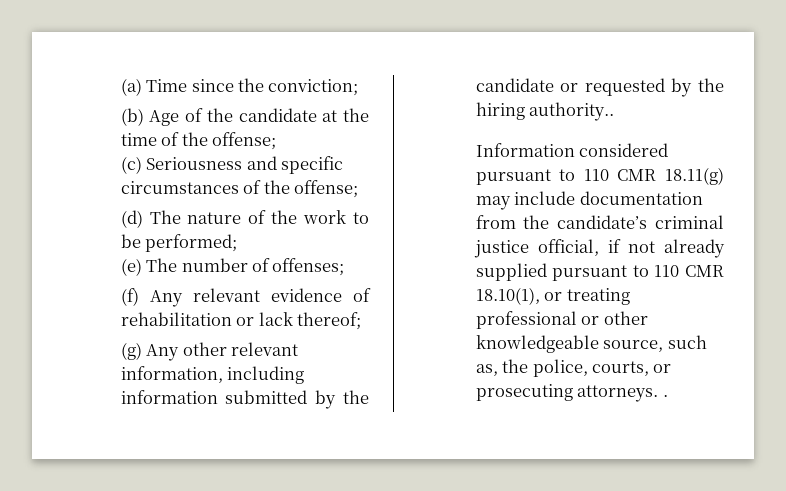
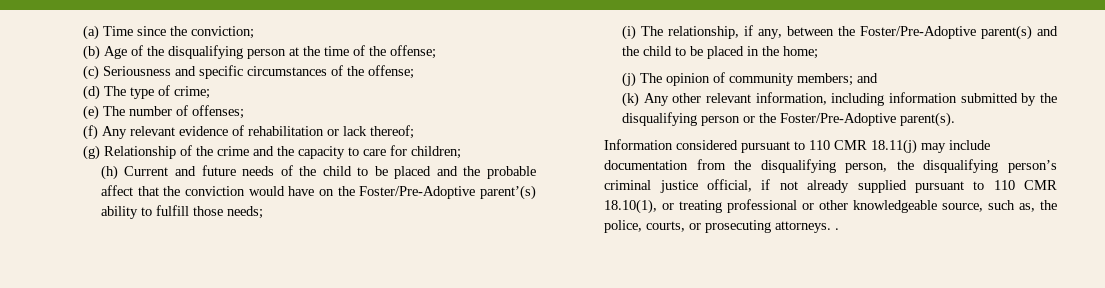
- (b) Age of the candidate at the time of the offense;
+ (b) Age of the disqualifying person at the time of the offense;
- (d) The nature of the work to be performed;
+ (d) The type of crime;
- (g) Any other relevant information, including information submitted by the candidate or requested by the hiring authority..
+ (g) Relationship of the crime and the capacity to care for children;
+ (h) Current and future needs of the child to be placed and the probable affect that the conviction would have on the Foster/Pre-Adoptive parent’(s) ability to fulfill those needs;
+ (i) The relationship, if any, between the Foster/Pre-Adoptive parent(s) and the child to be placed in the home;
+ (j) The opinion of community members; and
+ (k) Any other relevant information, including information submitted by the disqualifying person or the Foster/Pre-Adoptive parent(s).
- Information considered pursuant to 110 CMR 18.11(g) may include documentation from the candidate’s criminal justice official, if not already supplied pursuant to 110 CMR 18.10(1), or treating professional or other knowledgeable source, such as, the police, courts, or prosecuting attorneys. .
+ Information considered pursuant to 110 CMR 18.11(j) may include documentation from the disqualifying person, the disqualifying person’s criminal justice official, if not already supplied pursuant to 110 CMR 18.10(1), or treating professional or other knowledgeable source, such as, the police, courts, or prosecuting attorneys. .

